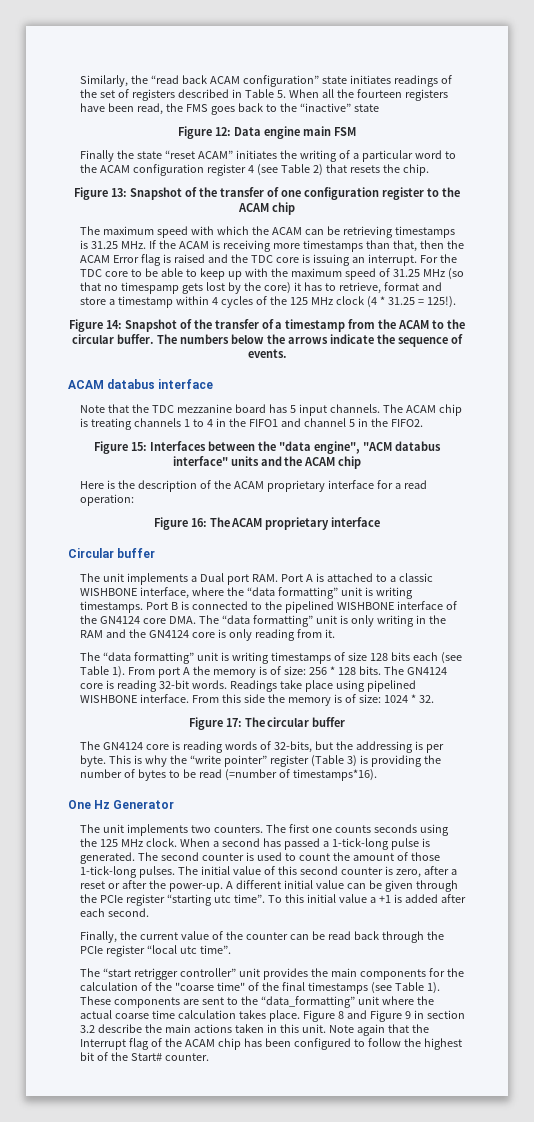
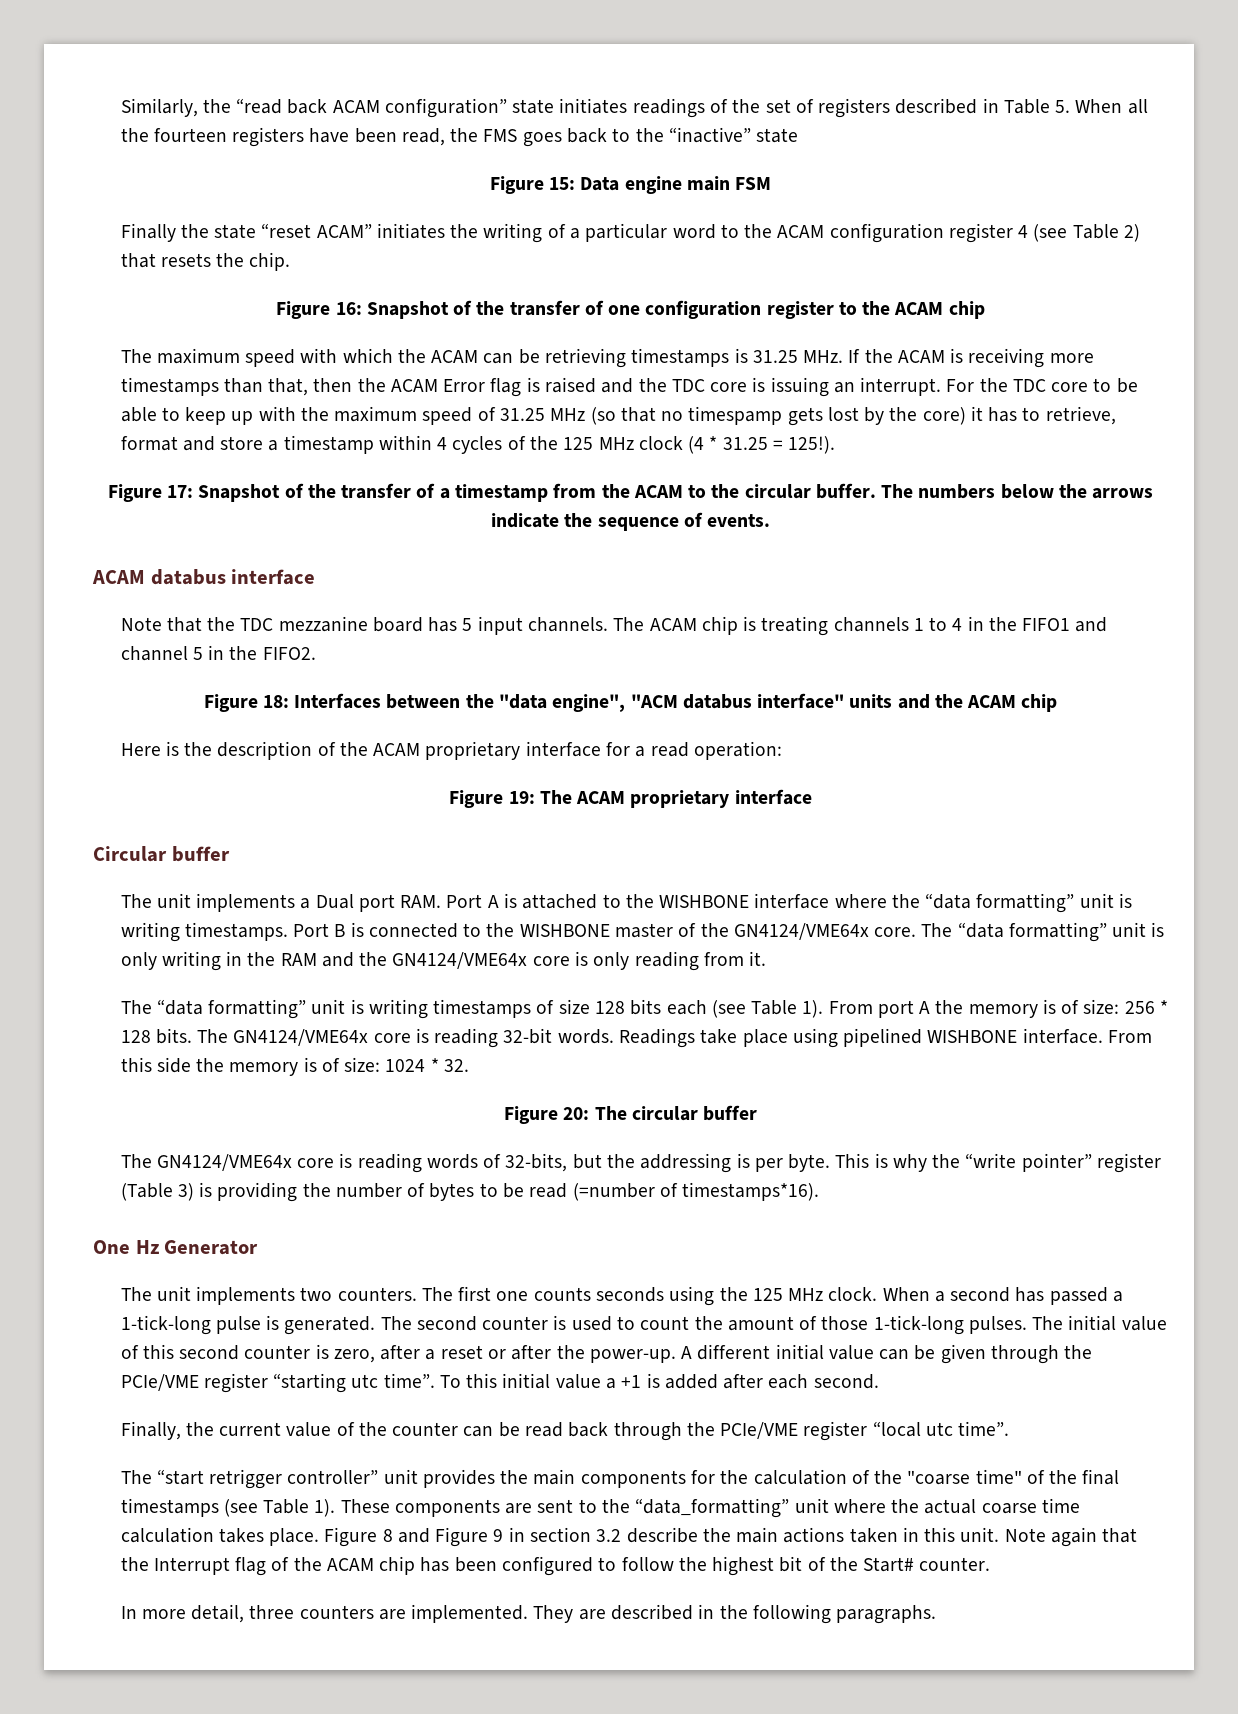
- Figure 12: Data engine main FSM
+ Figure 15: Data engine main FSM
- Figure 13: Snapshot of the transfer of one configuration register to the ACAM chip
+ Figure 16: Snapshot of the transfer of one configuration register to the ACAM chip
- Figure 14: Snapshot of the transfer of a timestamp from the ACAM to the circular buffer.
+ Figure 17: Snapshot of the transfer of a timestamp from the ACAM to the circular buffer.
- Figure 15: Interfaces between the "data engine", "ACM databus interface" units and the ACAM chip
+ Figure 18: Interfaces between the "data engine", "ACM databus interface" units and the ACAM chip
- Figure 16: The ACAM proprietary interface
+ Figure 19: The ACAM proprietary interface
- The unit implements a Dual port RAM. Port A is attached to a classic WISHBONE interface, where the “data formatting” unit is writing timestamps.
+ The unit implements a Dual port RAM. Port A is attached to the WISHBONE interface where the “data formatting” unit is writing timestamps.
- Port B is connected to the pipelined WISHBONE interface of the GN4124 core DMA. The “data formatting” unit is only writing in the RAM and the GN4124 core is only reading from it.
+ Port B is connected to the WISHBONE master of the GN4124/VME64x core. The “data formatting” unit is only writing in the RAM and the GN4124/VME64x core is only reading from it.
- The GN4124 core is reading 32-bit words.
+ The GN4124/VME64x core is reading 32-bit words.
- Figure 17: The circular buffer
+ Figure 20: The circular buffer
- The GN4124 core is reading words of 32-bits, but the addressing is per byte.
+ The GN4124/VME64x core is reading words of 32-bits, but the addressing is per byte.
- A different initial value can be given through the PCIe register “starting utc time”.
+ A different initial value can be given through the PCIe/VME register “starting utc time”.
- Finally, the current value of the counter can be read back through the PCIe register “local utc time”.
+ Finally, the current value of the counter can be read back through the PCIe/VME register “local utc time”.
+ In more detail, three counters are implemented. They are described in the following paragraphs.

